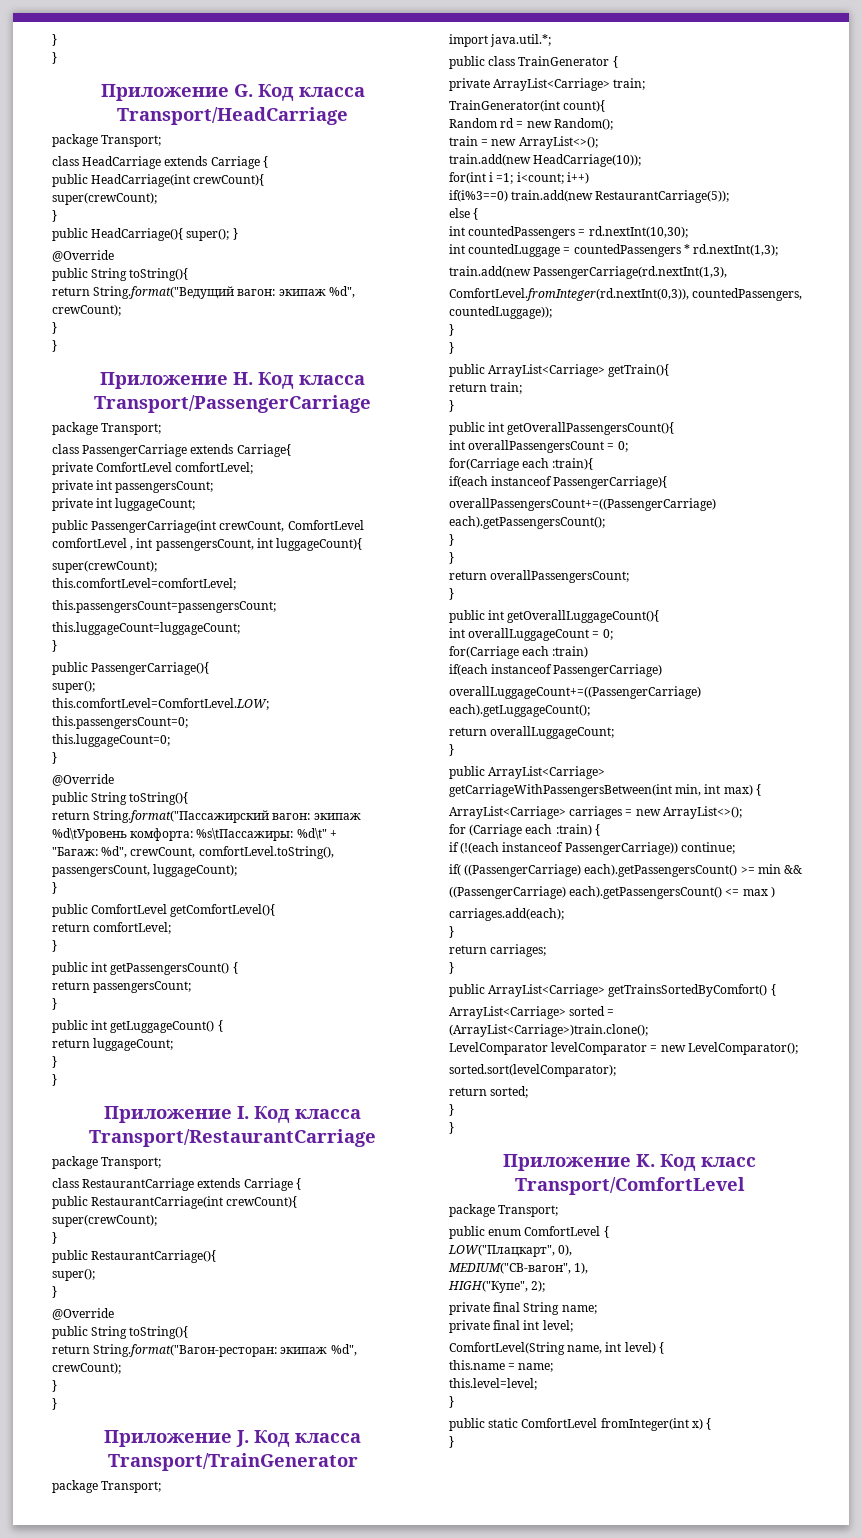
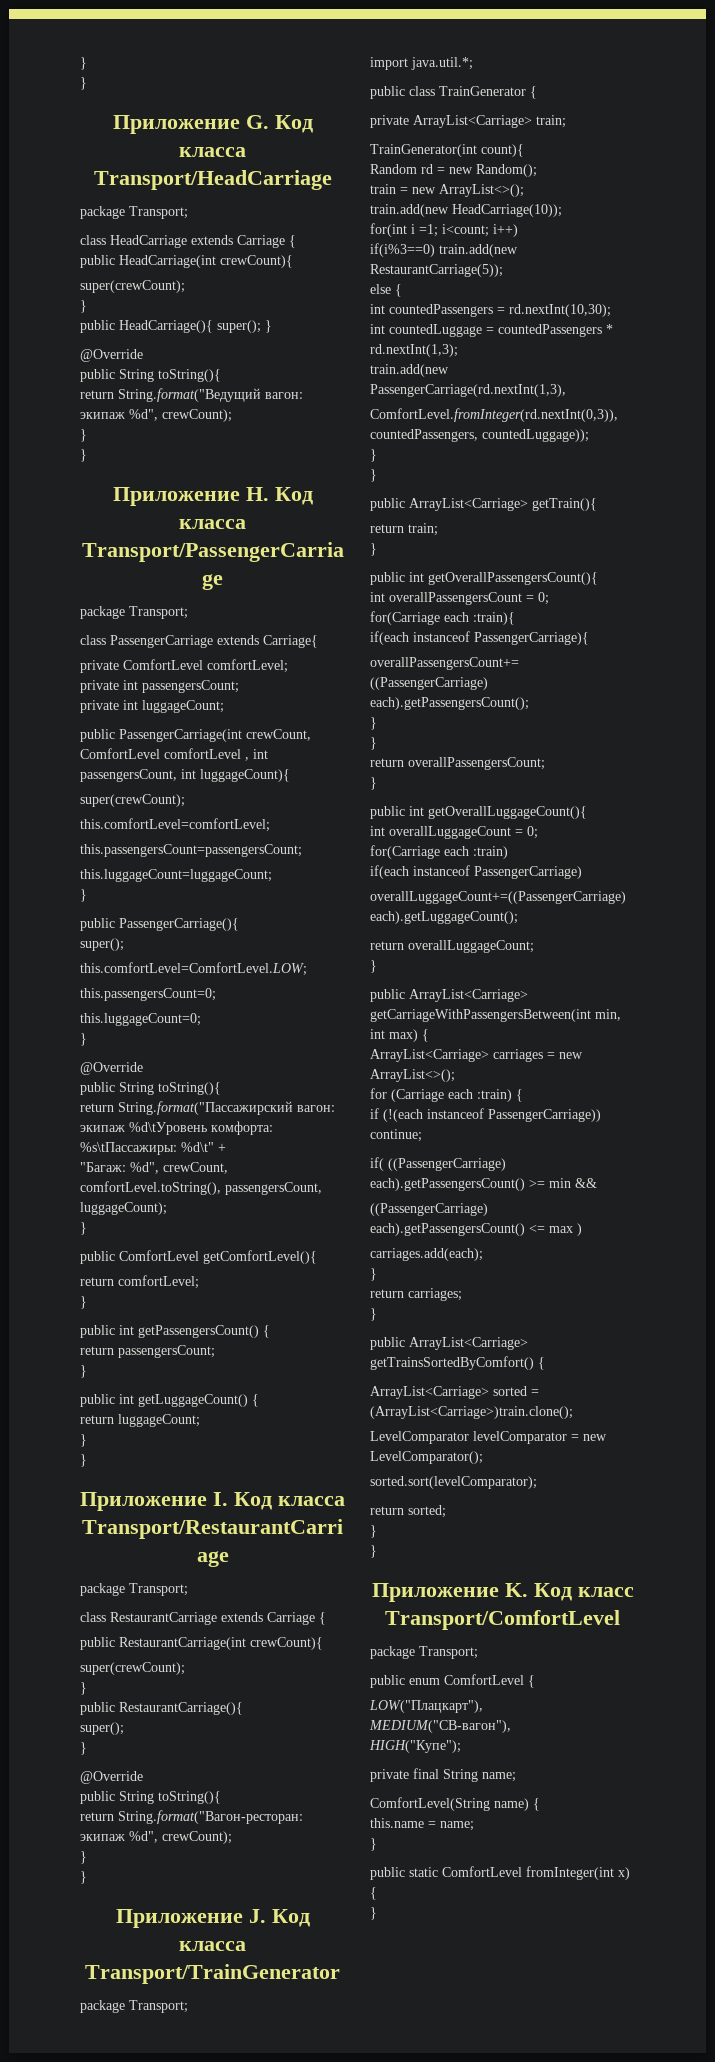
- LOW("Плацкарт", 0),
- MEDIUM("СВ-вагон", 1),
- HIGH("Купе", 2);
+ LOW("Плацкарт"),
+ MEDIUM("СВ-вагон"),
+ HIGH("Купе");
  private final String name;
- private final int level;
- ComfortLevel(String name, int level) {
+ ComfortLevel(String name) {
- this.level=level;

